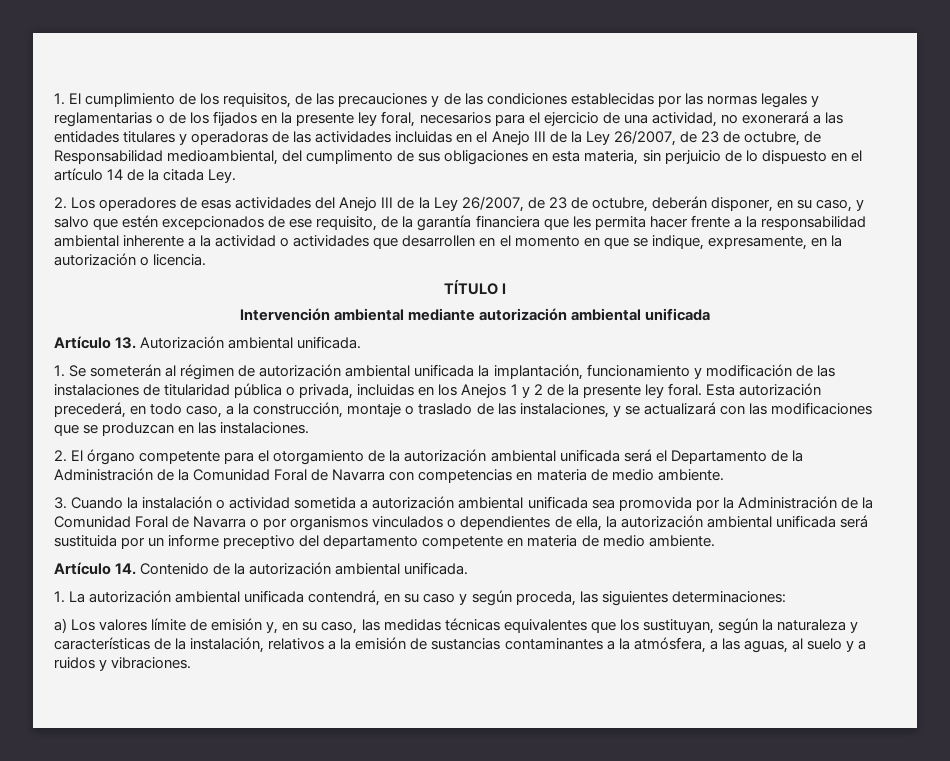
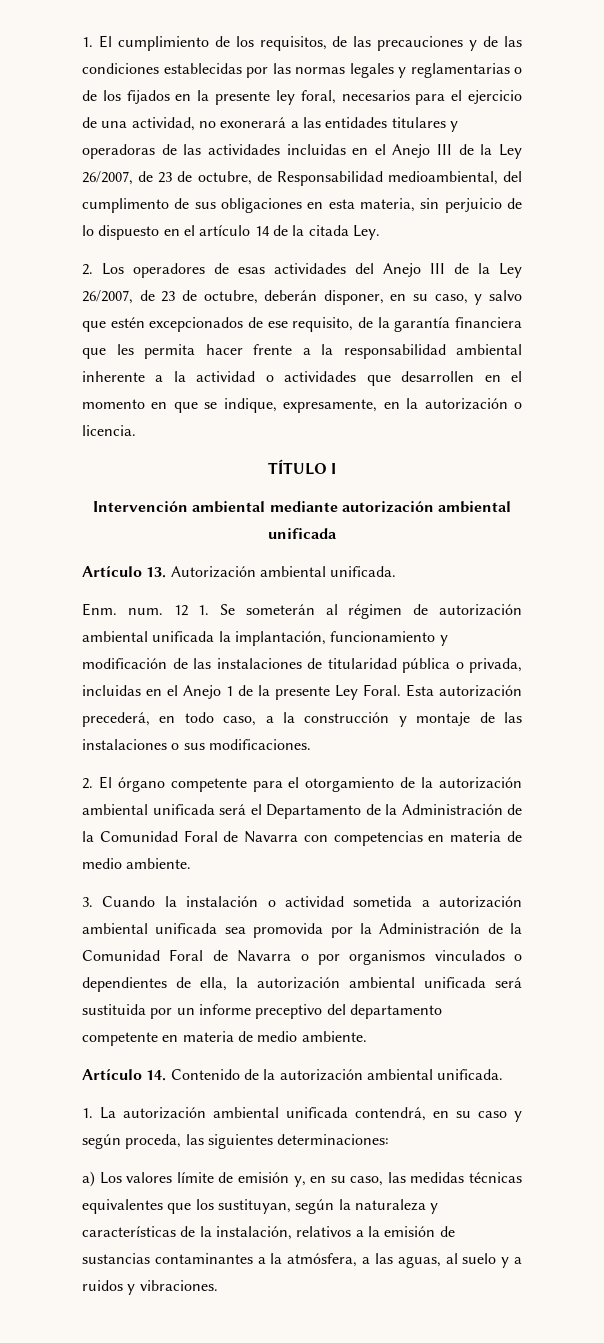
- 1. Se someterán al régimen de autorización ambiental unificada la implantación, funcionamiento y modificación de las instalaciones de titularidad pública o privada, incluidas en los Anejos 1 y 2 de la presente ley foral.
+ Enm. num. 12 1. Se someterán al régimen de autorización ambiental unificada la implantación, funcionamiento y modificación de las instalaciones de titularidad pública o privada, incluidas en el Anejo 1 de la presente Ley Foral.
- Esta autorización precederá, en todo caso, a la construcción, montaje o traslado de las instalaciones, y se actualizará con las modificaciones que se produzcan en las instalaciones.
+ Esta autorización precederá, en todo caso, a la construcción y montaje de las instalaciones o sus modificaciones.

